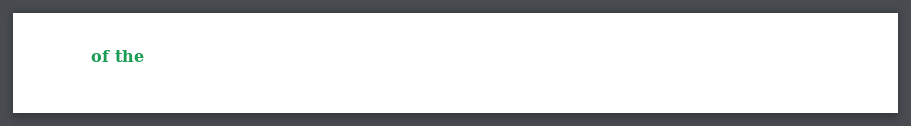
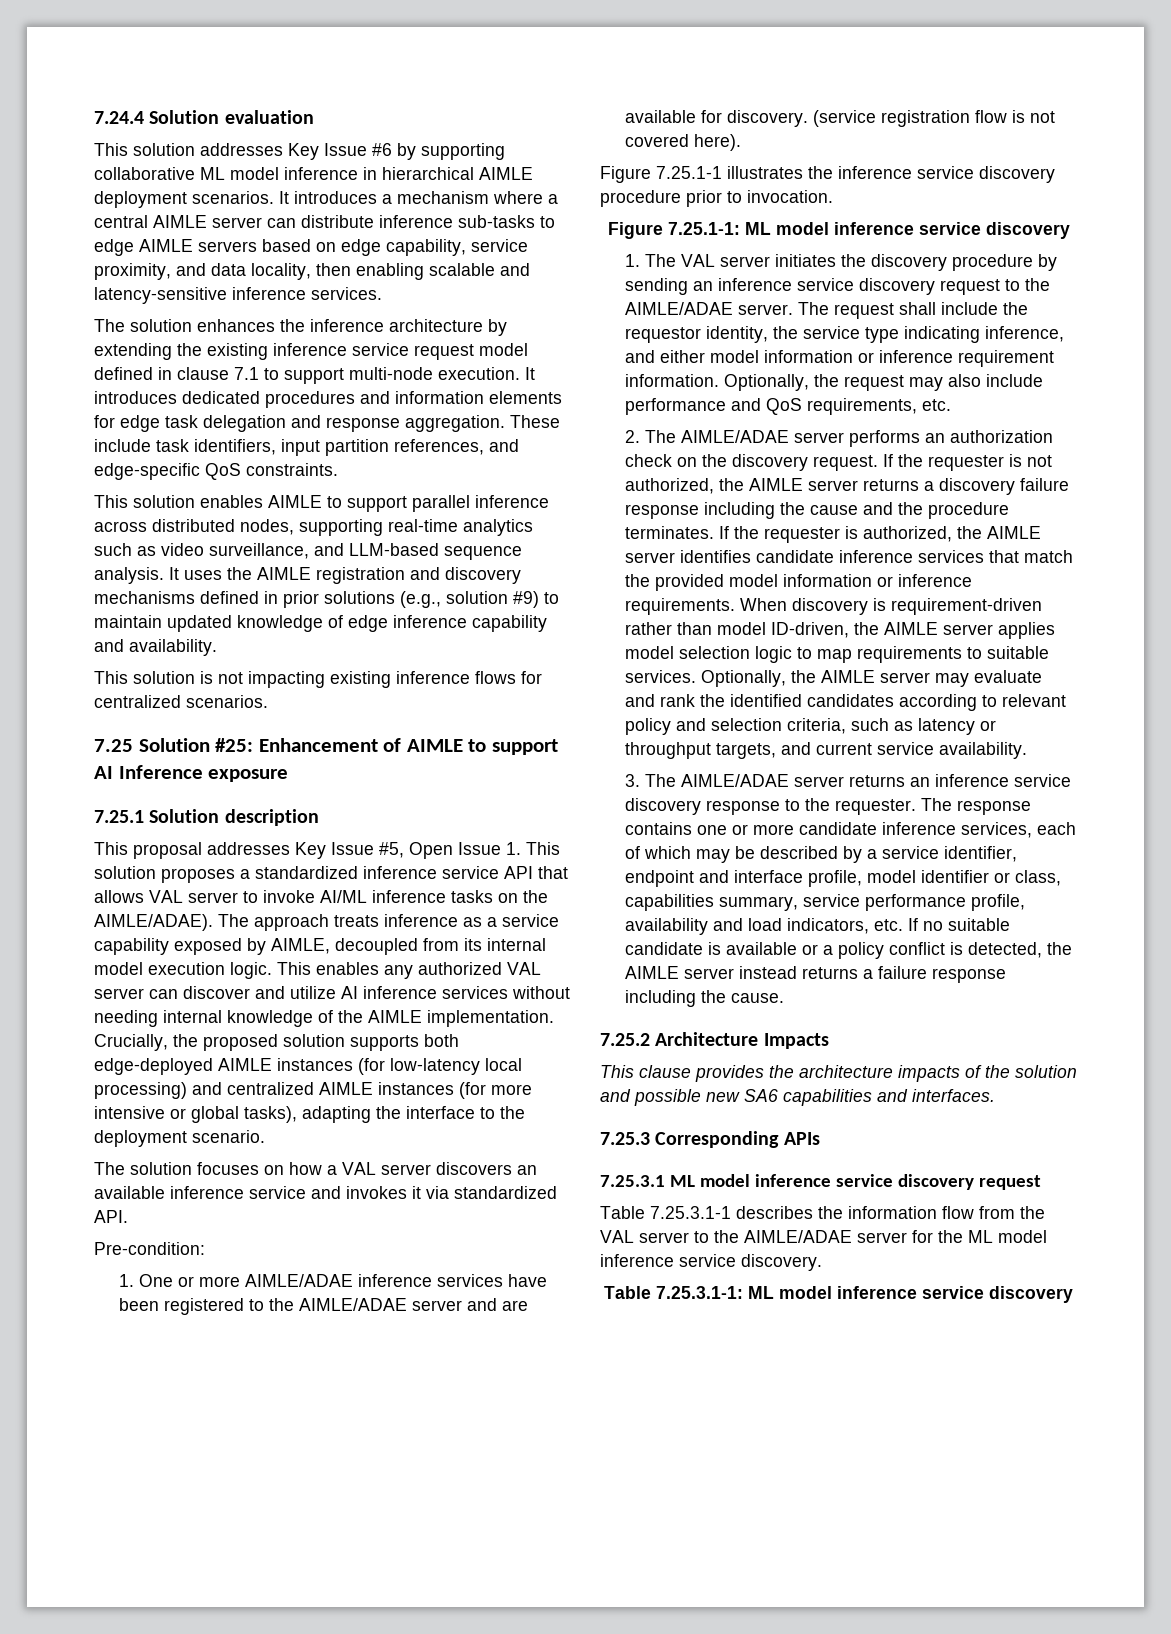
- of the
+ 7.24.4 Solution evaluation
+ This solution addresses Key Issue #6 by supporting collaborative ML model inference in hierarchical AIMLE deployment scenarios. It introduces a mechanism where a central AIMLE server can distribute inference sub-tasks to edge AIMLE servers based on edge capability, service proximity, and data locality, then enabling scalable and latency-sensitive inference services.
+ The solution enhances the inference architecture by extending the existing inference service request model defined in clause 7.1 to support multi-node execution. It introduces dedicated procedures and information elements for edge task delegation and response aggregation. These include task identifiers, input partition references, and edge-specific QoS constraints.
+ This solution enables AIMLE to support parallel inference across distributed nodes, supporting real-time analytics such as video surveillance, and LLM-based sequence analysis. It uses the AIMLE registration and discovery mechanisms defined in prior solutions (e.g., solution #9) to maintain updated knowledge of edge inference capability and availability.
+ This solution is not impacting existing inference flows for centralized scenarios.
+ 7.25 Solution #25: Enhancement of AIMLE to support AI Inference exposure
+ 7.25.1 Solution description
+ This proposal addresses Key Issue #5, Open Issue 1. This solution proposes a standardized inference service API that allows VAL server to invoke AI/ML inference tasks on the AIMLE/ADAE). The approach treats inference as a service capability exposed by AIMLE, decoupled from its internal model execution logic. This enables any authorized VAL server can discover and utilize AI inference services without needing internal knowledge of the AIMLE implementation. Crucially, the proposed solution supports both edge-deployed AIMLE instances (for low-latency local processing) and centralized AIMLE instances (for more intensive or global tasks), adapting the interface to the deployment scenario.
+ The solution focuses on how a VAL server discovers an available inference service and invokes it via standardized API.
+ Pre-condition:
+ 1. One or more AIMLE/ADAE inference services have been registered to the AIMLE/ADAE server and are available for discovery. (service registration flow is not covered here).
+ Figure 7.25.1-1 illustrates the inference service discovery procedure prior to invocation.
+ Figure 7.25.1-1: ML model inference service discovery
+ 1. The VAL server initiates the discovery procedure by sending an inference service discovery request to the AIMLE/ADAE server. The request shall include the requestor identity, the service type indicating inference, and either model information or inference requirement information. Optionally, the request may also include performance and QoS requirements, etc.
+ 2. The AIMLE/ADAE server performs an authorization check on the discovery request. If the requester is not authorized, the AIMLE server returns a discovery failure response including the cause and the procedure terminates. If the requester is authorized, the AIMLE server identifies candidate inference services that match the provided model information or inference requirements. When discovery is requirement-driven rather than model ID-driven, the AIMLE server applies model selection logic to map requirements to suitable services. Optionally, the AIMLE server may evaluate and rank the identified candidates according to relevant policy and selection criteria, such as latency or throughput targets, and current service availability.
+ 3. The AIMLE/ADAE server returns an inference service discovery response to the requester. The response contains one or more candidate inference services, each of which may be described by a service identifier, endpoint and interface profile, model identifier or class, capabilities summary, service performance profile, availability and load indicators, etc. If no suitable candidate is available or a policy conflict is detected, the AIMLE server instead returns a failure response including the cause.
+ 7.25.2 Architecture Impacts
+ This clause provides the architecture impacts of the solution and possible new SA6 capabilities and interfaces.
+ 7.25.3 Corresponding APIs
+ 7.25.3.1 ML model inference service discovery request
+ Table 7.25.3.1-1 describes the information flow from the VAL server to the AIMLE/ADAE server for the ML model inference service discovery.
+ Table 7.25.3.1-1: ML model inference service discovery

